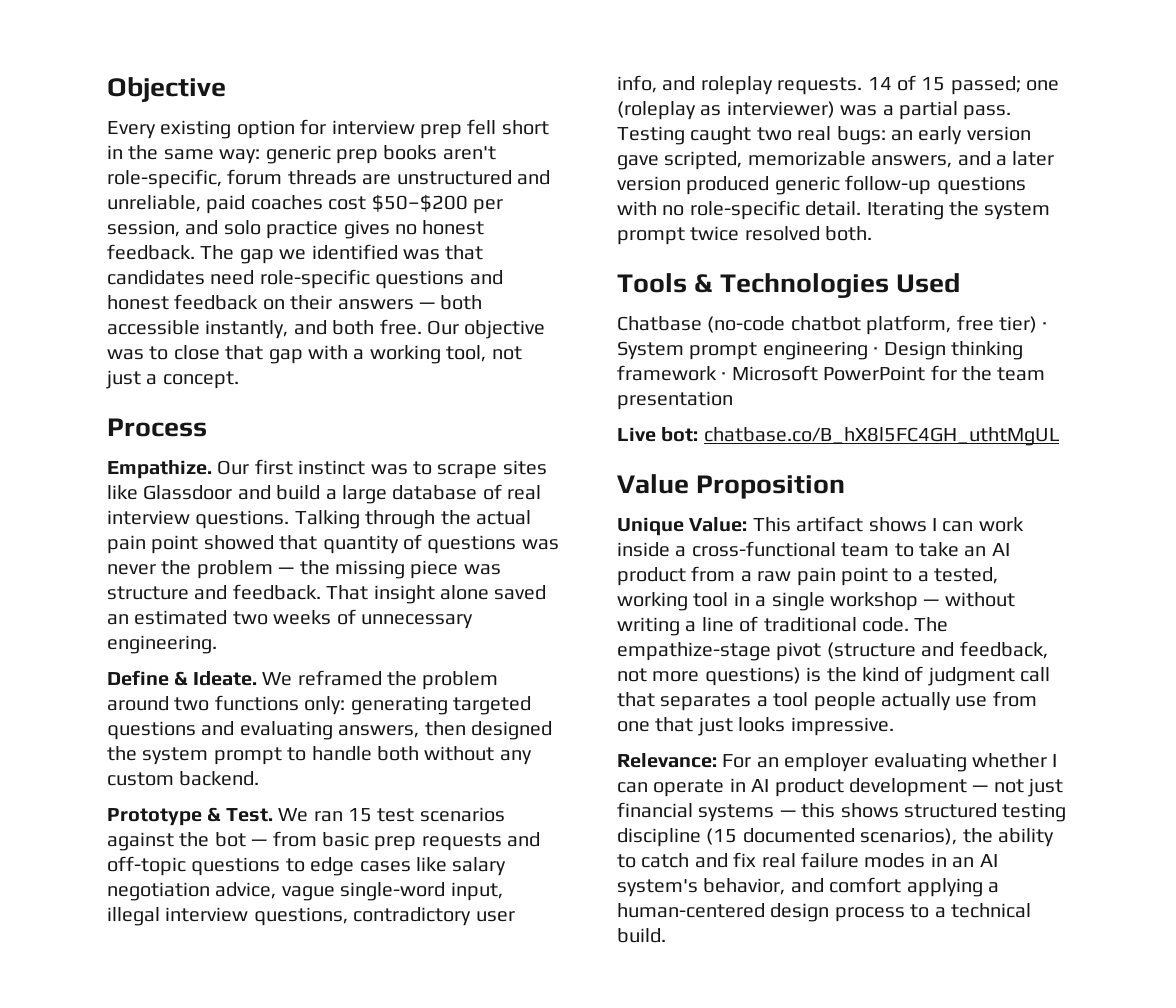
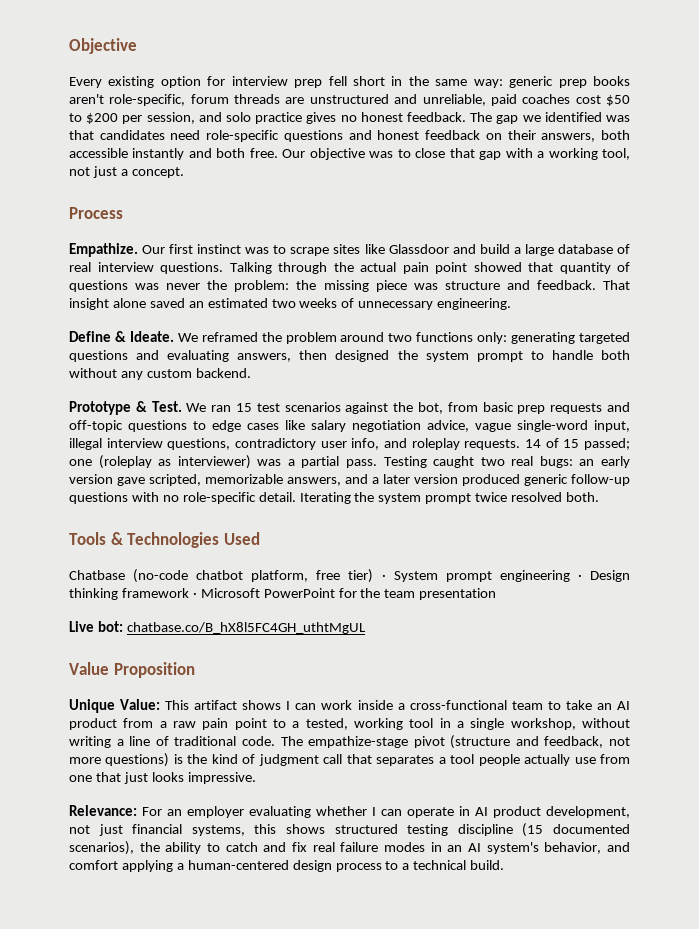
- Every existing option for interview prep fell short in the same way: generic prep books aren't role-specific, forum threads are unstructured and unreliable, paid coaches cost $50–$200 per session, and solo practice gives no honest feedback.
+ Every existing option for interview prep fell short in the same way: generic prep books aren't role-specific, forum threads are unstructured and unreliable, paid coaches cost $50 to $200 per session, and solo practice gives no honest feedback.
- The gap we identified was that candidates need role-specific questions and honest feedback on their answers — both accessible instantly, and both free.
+ The gap we identified was that candidates need role-specific questions and honest feedback on their answers, both accessible instantly and both free.
- Talking through the actual pain point showed that quantity of questions was never the problem — the missing piece was structure and feedback.
+ Talking through the actual pain point showed that quantity of questions was never the problem: the missing piece was structure and feedback.
- We ran 15 test scenarios against the bot — from basic prep requests and off-topic questions to edge cases like salary negotiation advice, vague single-word input, illegal interview questions, contradictory user info, and roleplay requests.
+ We ran 15 test scenarios against the bot, from basic prep requests and off-topic questions to edge cases like salary negotiation advice, vague single-word input, illegal interview questions, contradictory user info, and roleplay requests.
- Unique Value: This artifact shows I can work inside a cross-functional team to take an AI product from a raw pain point to a tested, working tool in a single workshop — without writing a line of traditional code.
+ Unique Value: This artifact shows I can work inside a cross-functional team to take an AI product from a raw pain point to a tested, working tool in a single workshop, without writing a line of traditional code.
- Relevance: For an employer evaluating whether I can operate in AI product development — not just financial systems — this shows structured testing discipline (15 documented scenarios), the ability to catch and fix real failure modes in an AI system's behavior, and comfort applying a human-centered design process to a technical build.
+ Relevance: For an employer evaluating whether I can operate in AI product development, not just financial systems, this shows structured testing discipline (15 documented scenarios), the ability to catch and fix real failure modes in an AI system's behavior, and comfort applying a human-centered design process to a technical build.

